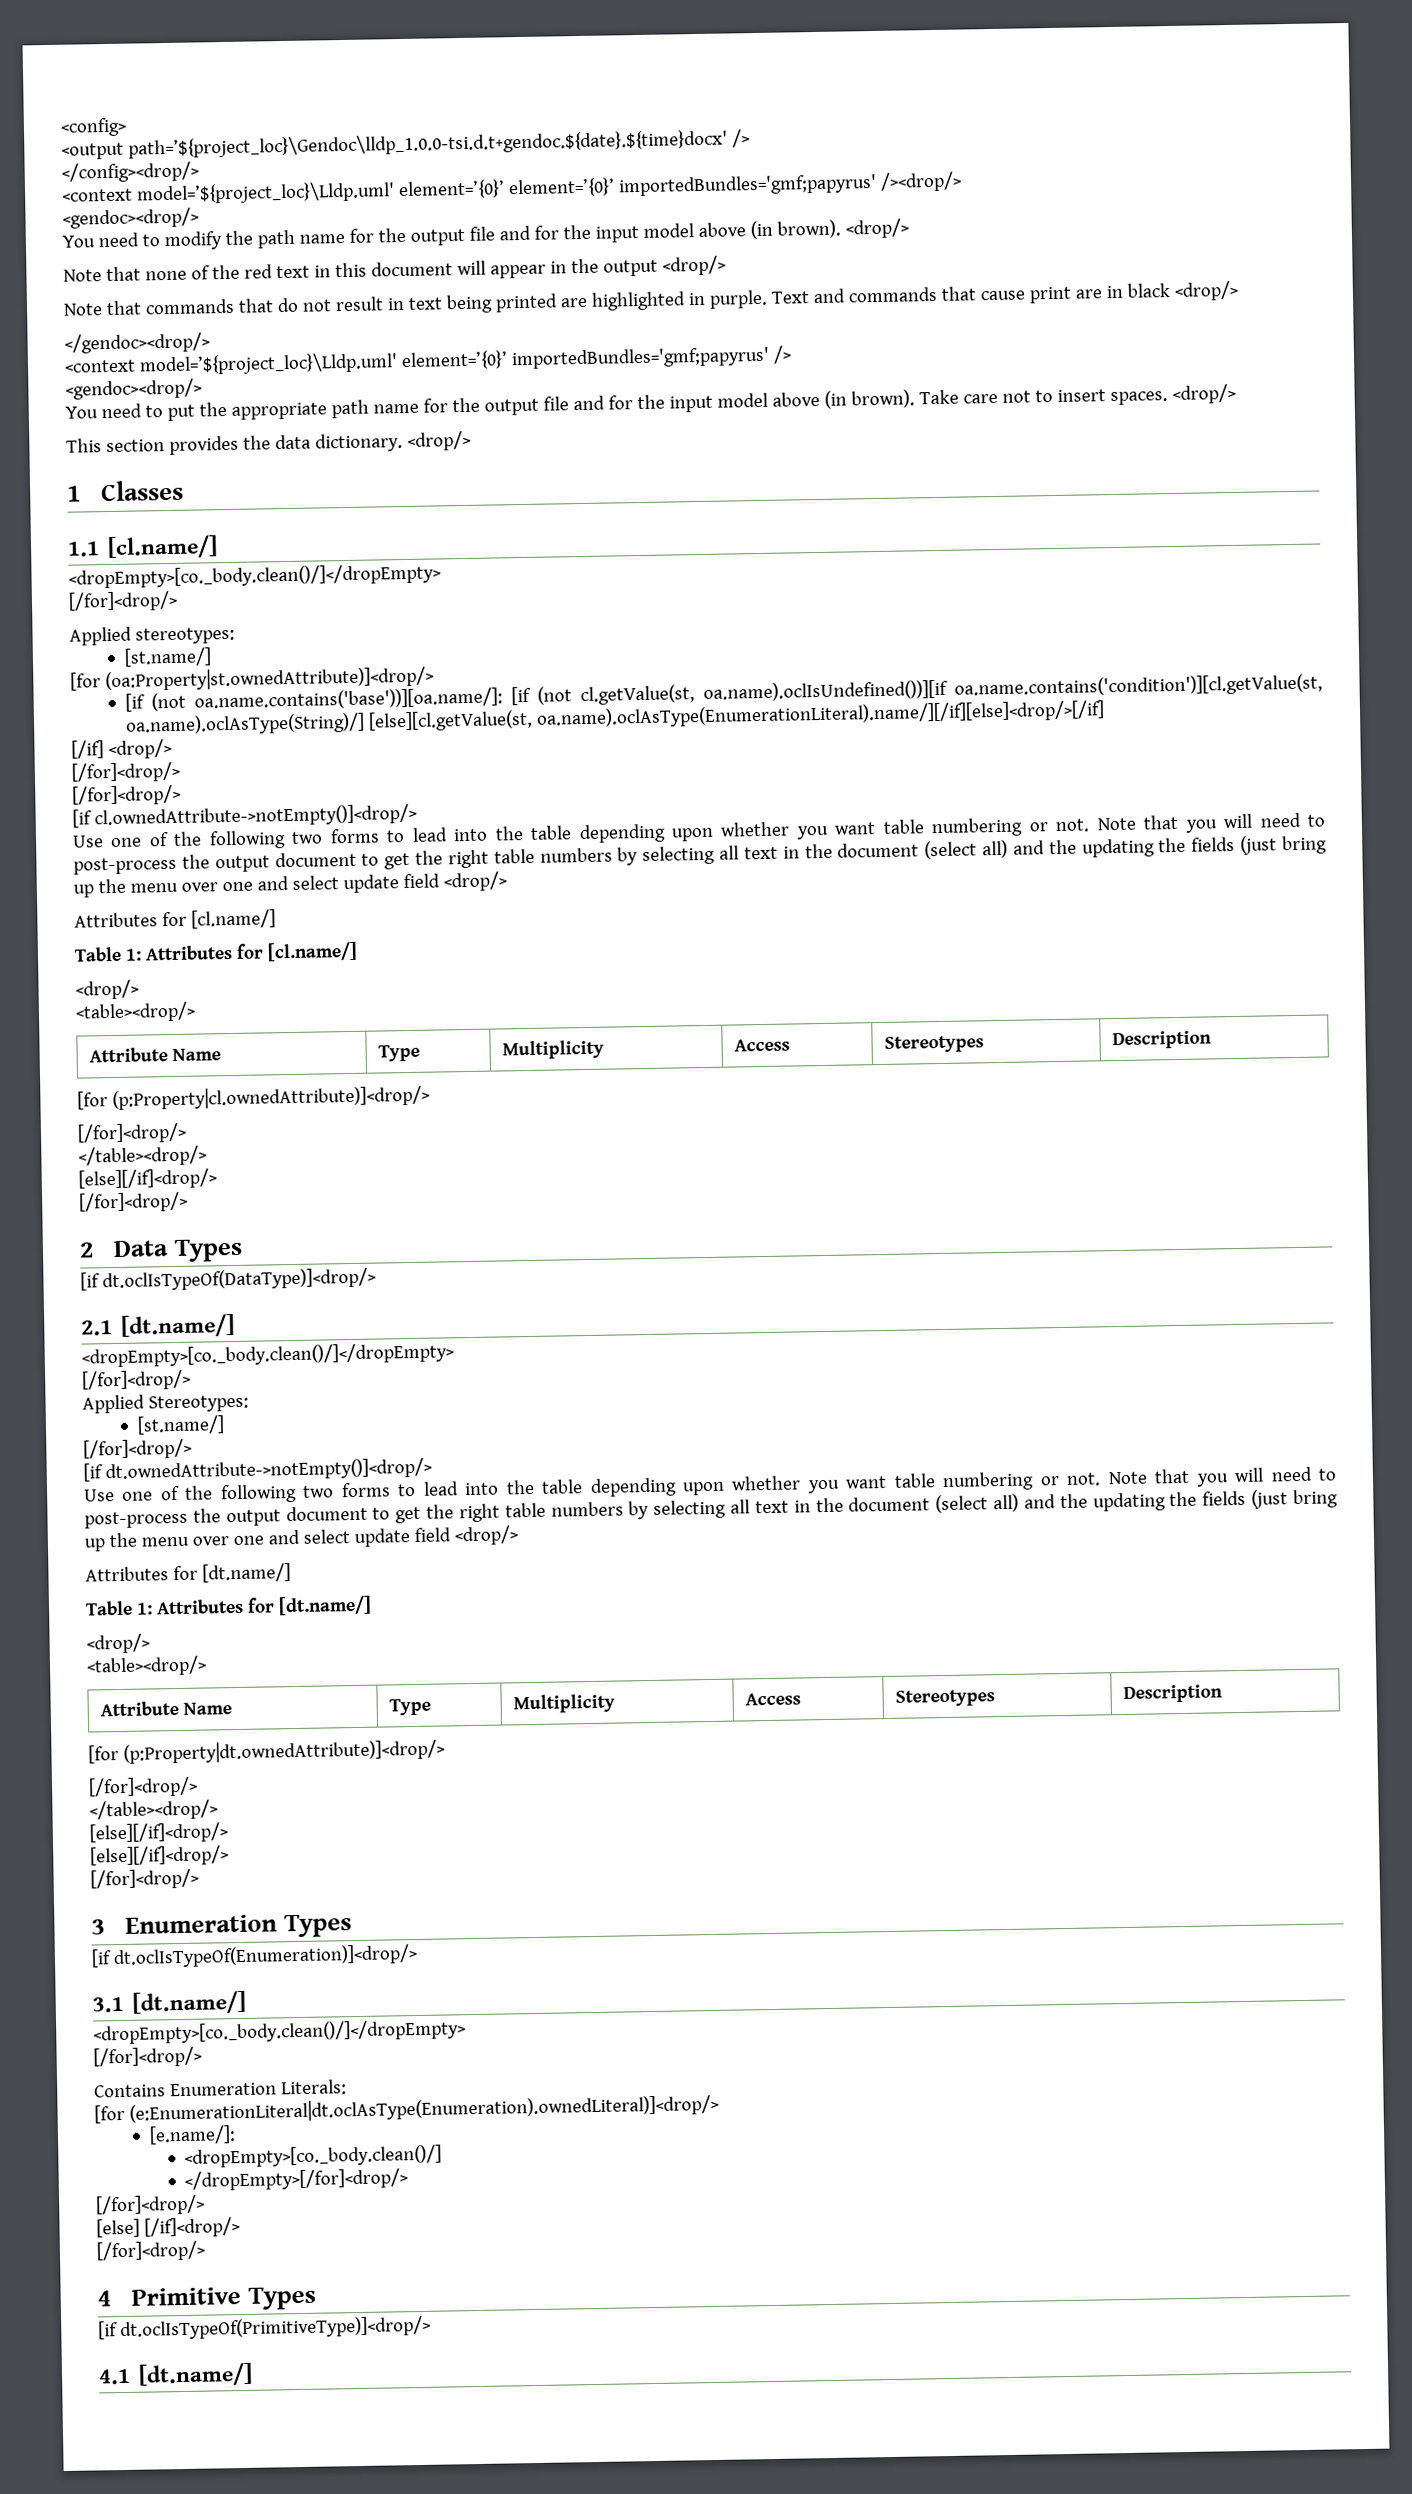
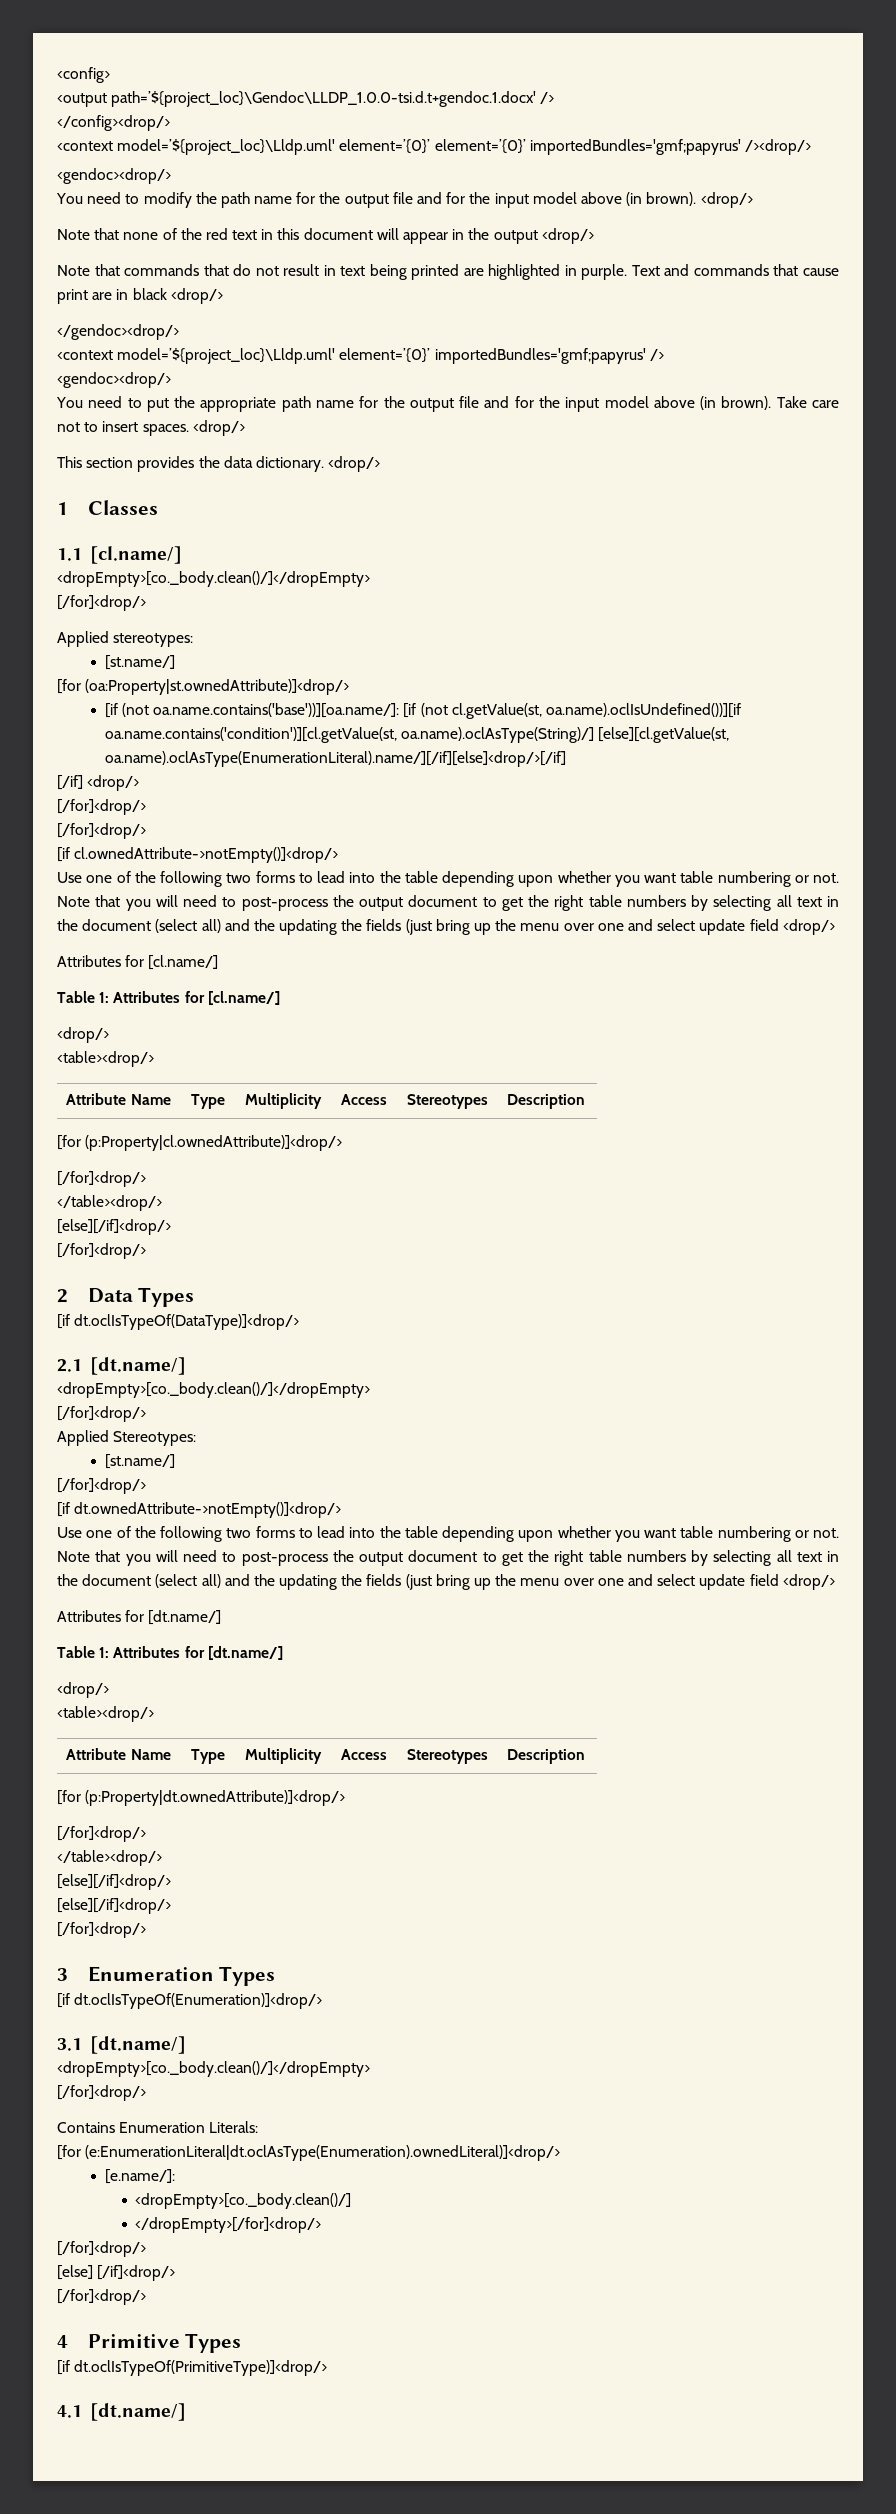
- <output path=’${project_loc}\Gendoc\lldp_1.0.0-tsi.d.t+gendoc.${date}.${time}docx' />
+ <output path=’${project_loc}\Gendoc\LLDP_1.0.0-tsi.d.t+gendoc.1.docx' />

